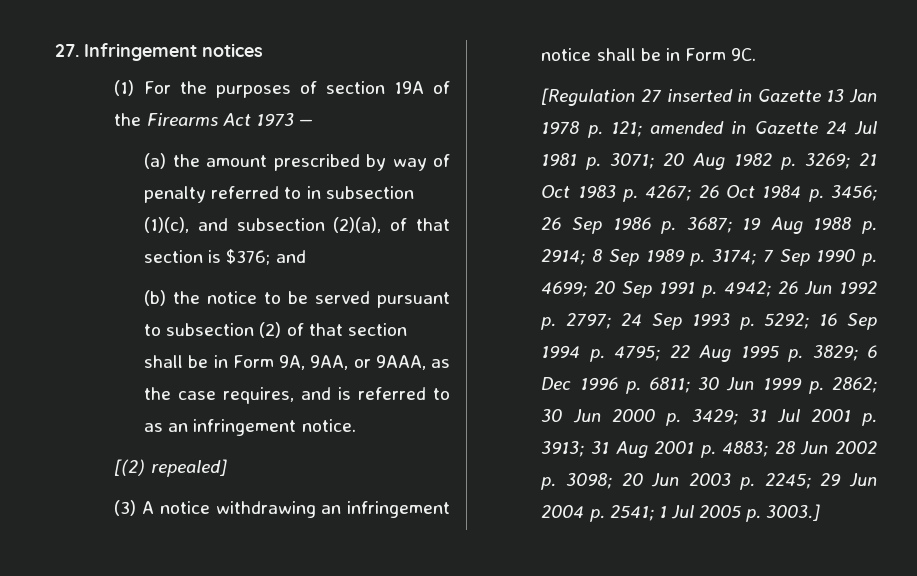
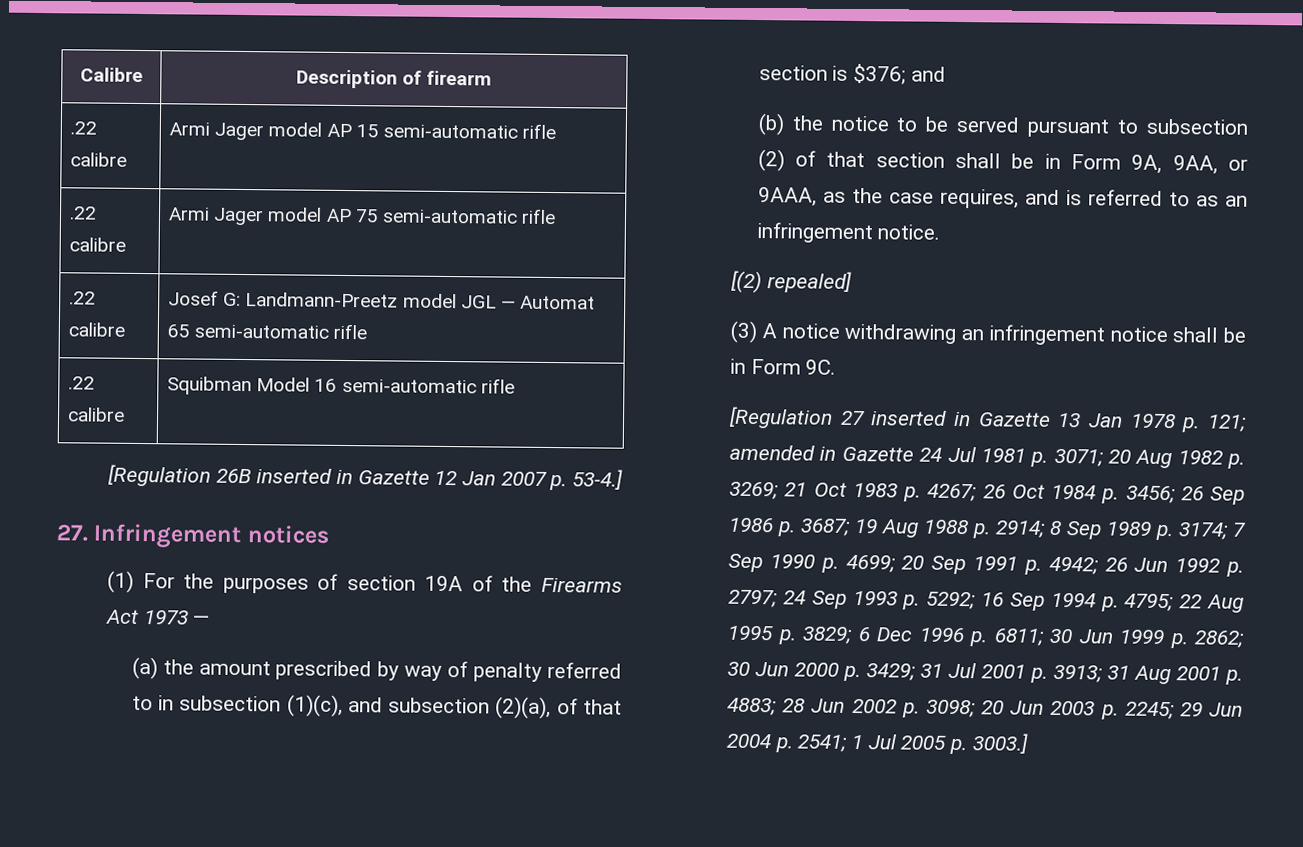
+ Calibre | Description of firearm
+ .22 calibre | Armi Jager model AP 15 semi-automatic rifle
+ .22 calibre | Armi Jager model AP 75 semi-automatic rifle
+ .22 calibre | Josef G: Landmann-Preetz model JGL — Automat 65 semi-automatic rifle
+ .22 calibre | Squibman Model 16 semi-automatic rifle
+ [Regulation 26B inserted in Gazette 12 Jan 2007 p. 53-4.]

